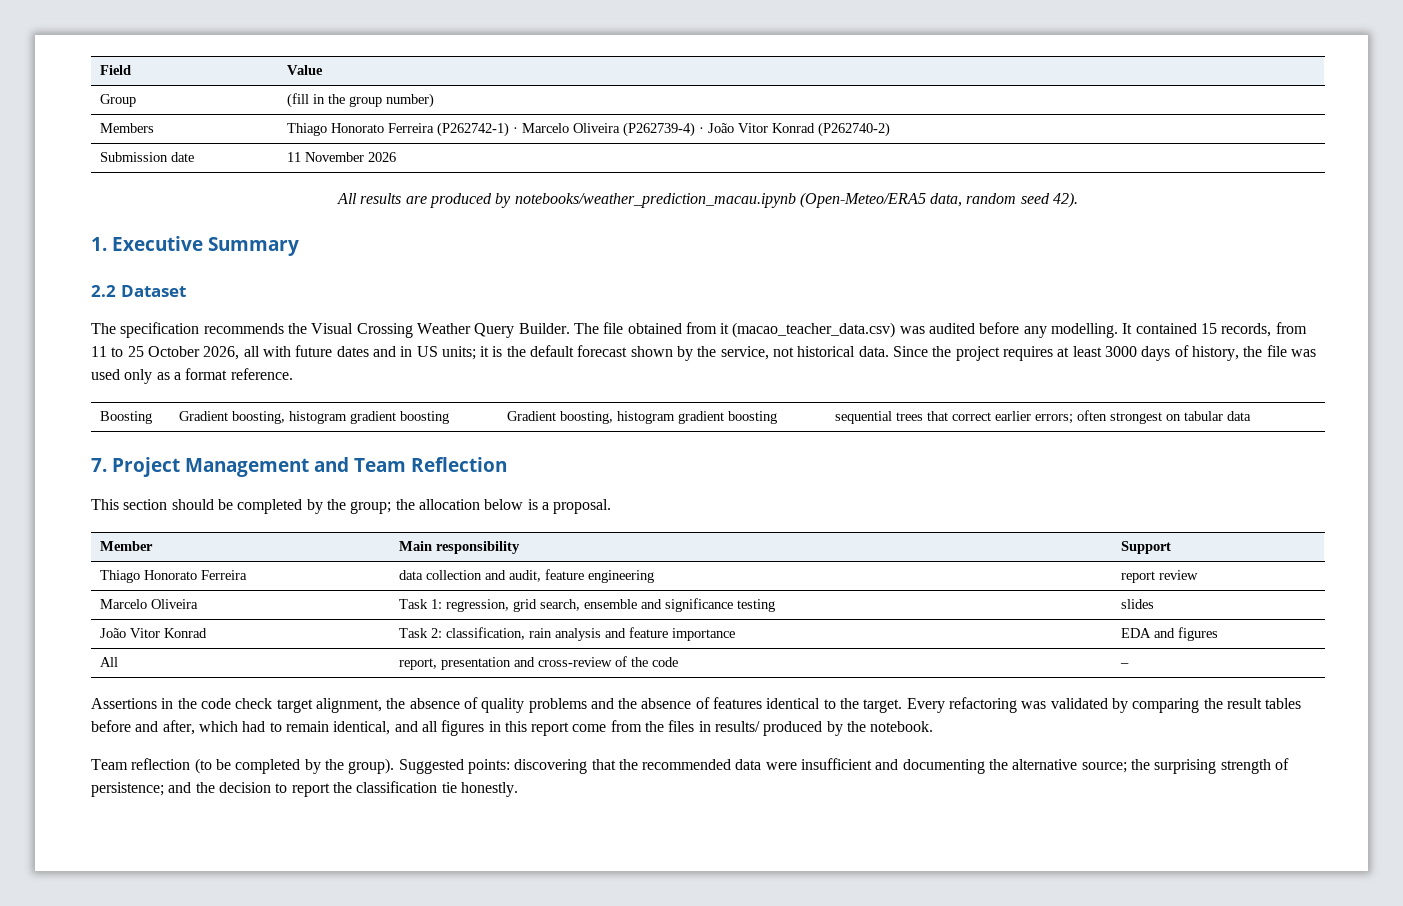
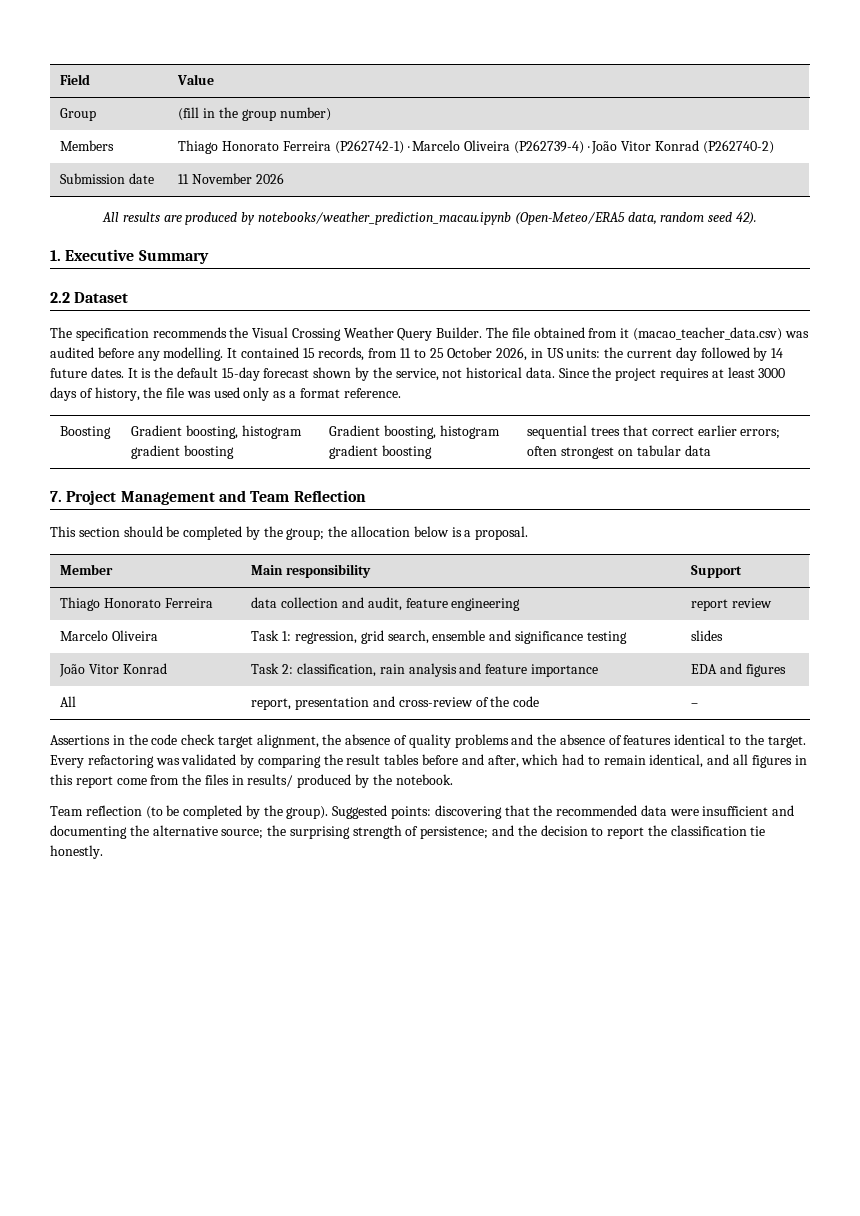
- It contained 15 records, from 11 to 25 October 2026, all with future dates and in US units; it is the default forecast shown by the service, not historical data.
+ It contained 15 records, from 11 to 25 October 2026, in US units: the current day followed by 14 future dates. It is the default 15-day forecast shown by the service, not historical data.

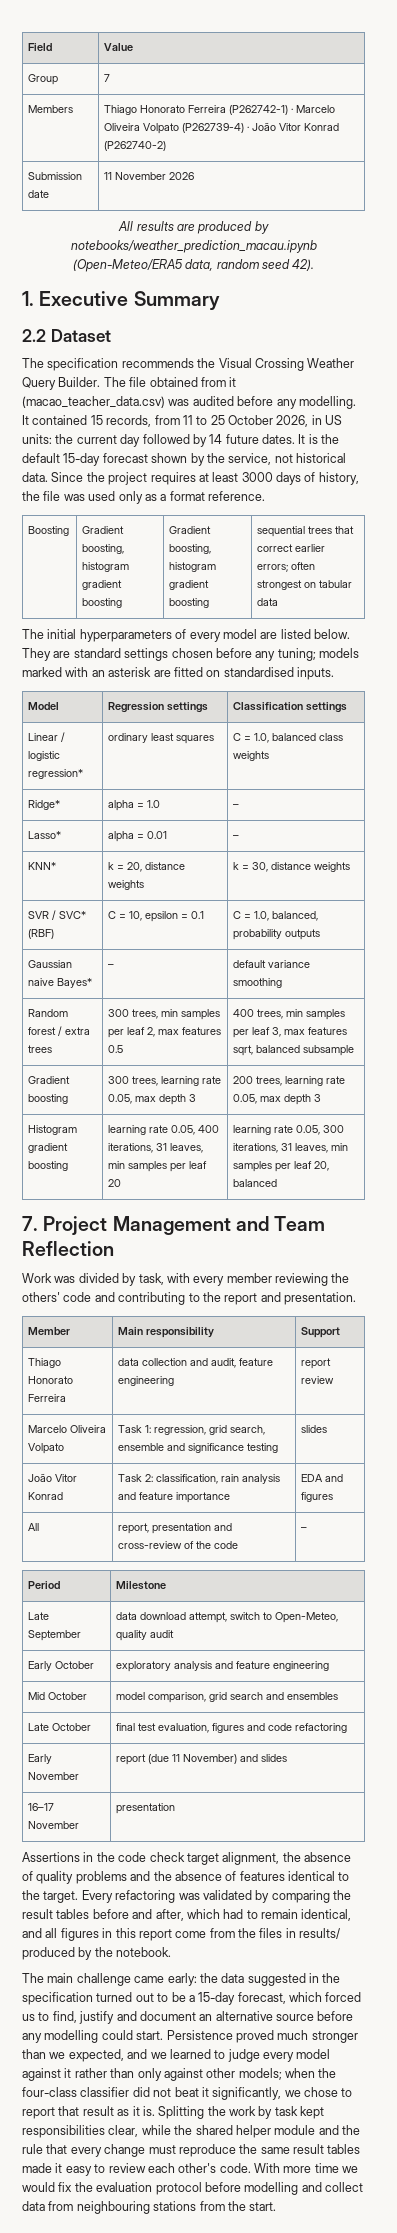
- Group | (fill in the group number)
+ Group | 7
- Members | Thiago Honorato Ferreira (P262742-1) · Marcelo Oliveira (P262739-4) · João Vitor Konrad (P262740-2)
+ Members | Thiago Honorato Ferreira (P262742-1) · Marcelo Oliveira Volpato (P262739-4) · João Vitor Konrad (P262740-2)
+ The initial hyperparameters of every model are listed below. They are standard settings chosen before any tuning; models marked with an asterisk are fitted on standardised inputs.
+ Model | Regression settings | Classification settings
+ Linear / logistic regression* | ordinary least squares | C = 1.0, balanced class weights
+ Ridge* | alpha = 1.0 | –
+ Lasso* | alpha = 0.01 | –
+ KNN* | k = 20, distance weights | k = 30, distance weights
+ SVR / SVC* (RBF) | C = 10, epsilon = 0.1 | C = 1.0, balanced, probability outputs
+ Gaussian naive Bayes* | – | default variance smoothing
+ Random forest / extra trees | 300 trees, min samples per leaf 2, max features 0.5 | 400 trees, min samples per leaf 3, max features sqrt, balanced subsample
+ Gradient boosting | 300 trees, learning rate 0.05, max depth 3 | 200 trees, learning rate 0.05, max depth 3
+ Histogram gradient boosting | learning rate 0.05, 400 iterations, 31 leaves, min samples per leaf 20 | learning rate 0.05, 300 iterations, 31 leaves, min samples per leaf 20, balanced
- This section should be completed by the group; the allocation below is a proposal.
+ Work was divided by task, with every member reviewing the others' code and contributing to the report and presentation.
- Marcelo Oliveira | Task 1: regression, grid search, ensemble and significance testing | slides
+ Marcelo Oliveira Volpato | Task 1: regression, grid search, ensemble and significance testing | slides
+ Period | Milestone
+ Late September | data download attempt, switch to Open-Meteo, quality audit
+ Early October | exploratory analysis and feature engineering
+ Mid October | model comparison, grid search and ensembles
+ Late October | final test evaluation, figures and code refactoring
+ Early November | report (due 11 November) and slides
+ 16–17 November | presentation
- Team reflection (to be completed by the group). Suggested points: discovering that the recommended data were insufficient and documenting the alternative source; the surprising strength of persistence; and the decision to report the classification tie honestly.
+ The main challenge came early: the data suggested in the specification turned out to be a 15-day forecast, which forced us to find, justify and document an alternative source before any modelling could start. Persistence proved much stronger than we expected, and we learned to judge every model against it rather than only against other models; when the four-class classifier did not beat it significantly, we chose to report that result as it is. Splitting the work by task kept responsibilities clear, while the shared helper module and the rule that every change must reproduce the same result tables made it easy to review each other's code. With more time we would fix the evaluation protocol before modelling and collect data from neighbouring stations from the start.

